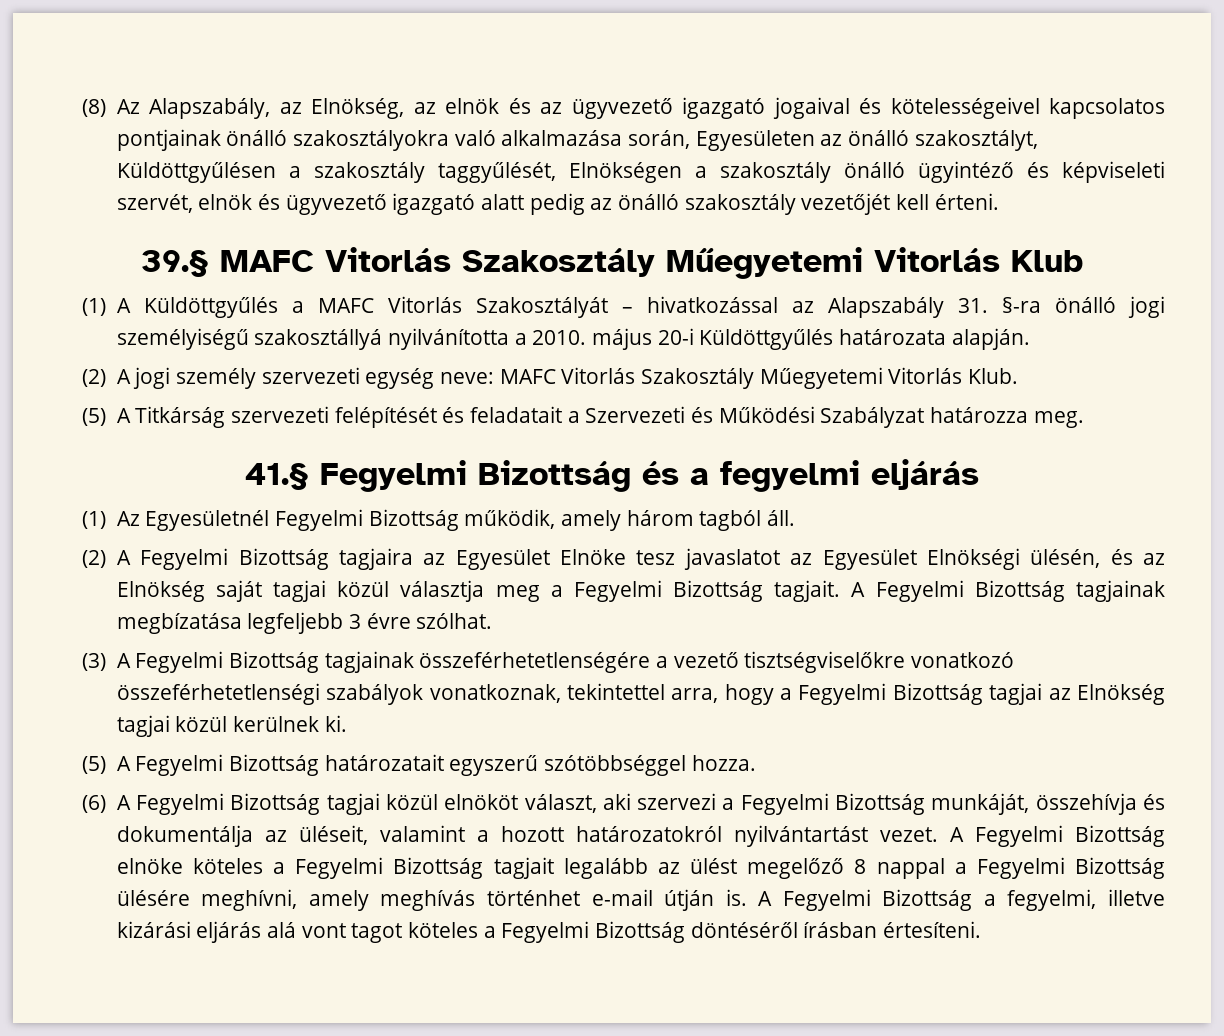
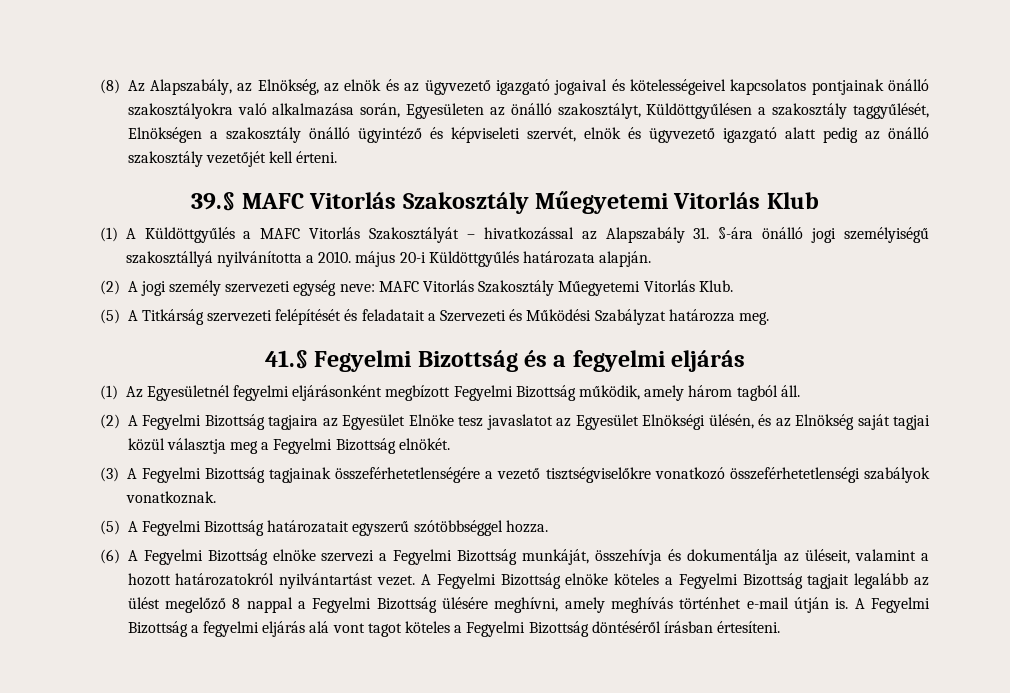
- (1) A Küldöttgyűlés a MAFC Vitorlás Szakosztályát – hivatkozással az Alapszabály 31. §-ra önálló jogi személyiségű szakosztállyá nyilvánította a 2010. május 20-i Küldöttgyűlés határozata alapján.
+ (1) A Küldöttgyűlés a MAFC Vitorlás Szakosztályát – hivatkozással az Alapszabály 31. §-ára önálló jogi személyiségű szakosztállyá nyilvánította a 2010. május 20-i Küldöttgyűlés határozata alapján.
- (1) Az Egyesületnél Fegyelmi Bizottság működik, amely három tagból áll.
+ (1) Az Egyesületnél fegyelmi eljárásonként megbízott Fegyelmi Bizottság működik, amely három tagból áll.
- (2) A Fegyelmi Bizottság tagjaira az Egyesület Elnöke tesz javaslatot az Egyesület Elnökségi ülésén, és az Elnökség saját tagjai közül választja meg a Fegyelmi Bizottság tagjait. A Fegyelmi Bizottság tagjainak megbízatása legfeljebb 3 évre szólhat.
+ (2) A Fegyelmi Bizottság tagjaira az Egyesület Elnöke tesz javaslatot az Egyesület Elnökségi ülésén, és az Elnökség saját tagjai közül választja meg a Fegyelmi Bizottság elnökét.
- (3) A Fegyelmi Bizottság tagjainak összeférhetetlenségére a vezető tisztségviselőkre vonatkozó összeférhetetlenségi szabályok vonatkoznak, tekintettel arra, hogy a Fegyelmi Bizottság tagjai az Elnökség tagjai közül kerülnek ki.
+ (3) A Fegyelmi Bizottság tagjainak összeférhetetlenségére a vezető tisztségviselőkre vonatkozó összeférhetetlenségi szabályok vonatkoznak.
- (6) A Fegyelmi Bizottság tagjai közül elnököt választ, aki szervezi a Fegyelmi Bizottság munkáját, összehívja és dokumentálja az üléseit, valamint a hozott határozatokról nyilvántartást vezet.
+ (6) A Fegyelmi Bizottság elnöke szervezi a Fegyelmi Bizottság munkáját, összehívja és dokumentálja az üléseit, valamint a hozott határozatokról nyilvántartást vezet.
- A Fegyelmi Bizottság a fegyelmi, illetve kizárási eljárás alá vont tagot köteles a Fegyelmi Bizottság döntéséről írásban értesíteni.
+ A Fegyelmi Bizottság a fegyelmi eljárás alá vont tagot köteles a Fegyelmi Bizottság döntéséről írásban értesíteni.

